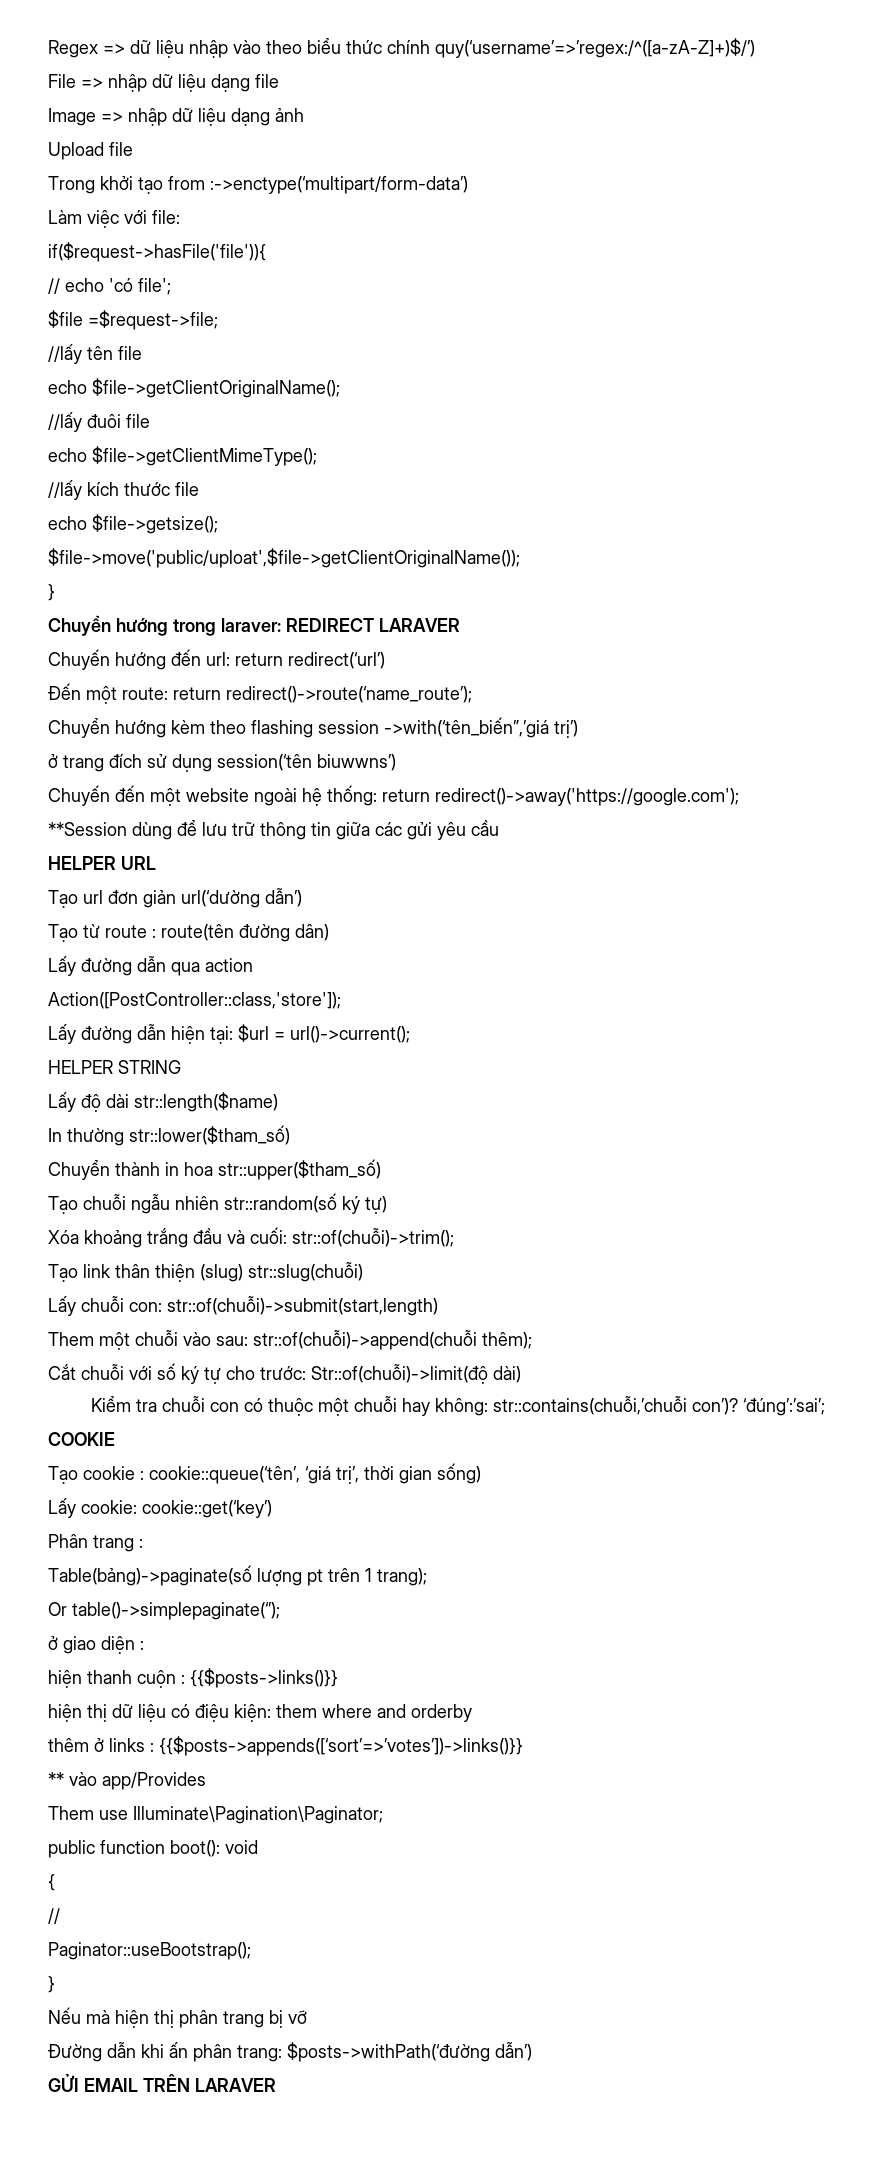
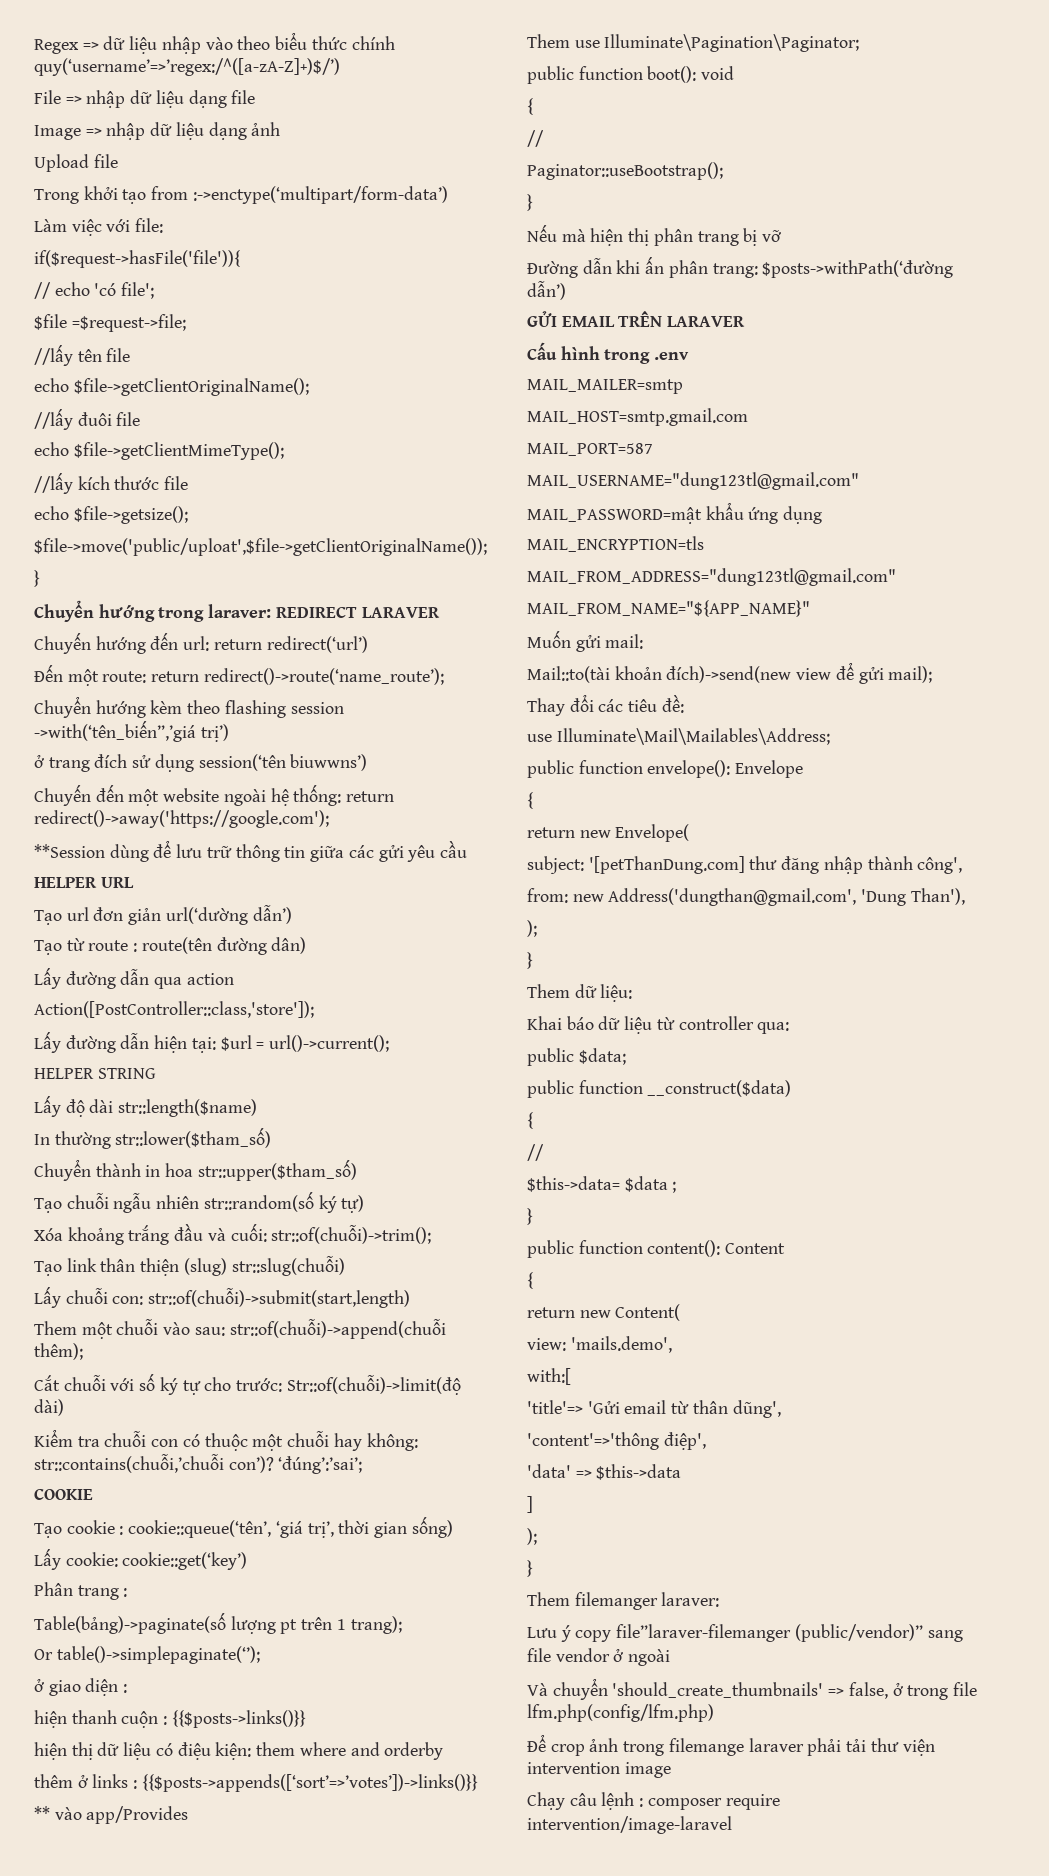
+ Cấu hình trong .env
+ MAIL_MAILER=smtp
+ MAIL_HOST=smtp.gmail.com
+ MAIL_PORT=587
+ MAIL_USERNAME="dung123tl@gmail.com"
+ MAIL_PASSWORD=mật khẩu ứng dụng
+ MAIL_ENCRYPTION=tls
+ MAIL_FROM_ADDRESS="dung123tl@gmail.com"
+ MAIL_FROM_NAME="${APP_NAME}"
+ Muốn gửi mail:
+ Mail::to(tài khoản đích)->send(new view để gửi mail);
+ Thay đổi các tiêu đề:
+ use Illuminate\Mail\Mailables\Address;
+ public function envelope(): Envelope
+ {
+ return new Envelope(
+ subject: '[petThanDung.com] thư đăng nhập thành công',
+ from: new Address('dungthan@gmail.com', 'Dung Than'),
+ );
+ }
+ Them dữ liệu:
+ Khai báo dữ liệu từ controller qua:
+ public $data;
+ public function __construct($data)
+ {
+ //
+ $this->data= $data ;
+ }
+ public function content(): Content
+ {
+ return new Content(
+ view: 'mails.demo',
+ with:[
+ 'title'=> 'Gửi email từ thân dũng',
+ 'content'=>'thông điệp',
+ 'data' => $this->data
+ ]
+ );
+ }
+ Them filemanger laraver:
+ Lưu ý copy file”laraver-filemanger (public/vendor)” sang file vendor ở ngoài
+ Và chuyển 'should_create_thumbnails' => false, ở trong file lfm.php(config/lfm.php)
+ Để crop ảnh trong filemange laraver phải tải thư viện intervention image
+ Chạy câu lệnh : composer require intervention/image-laravel

